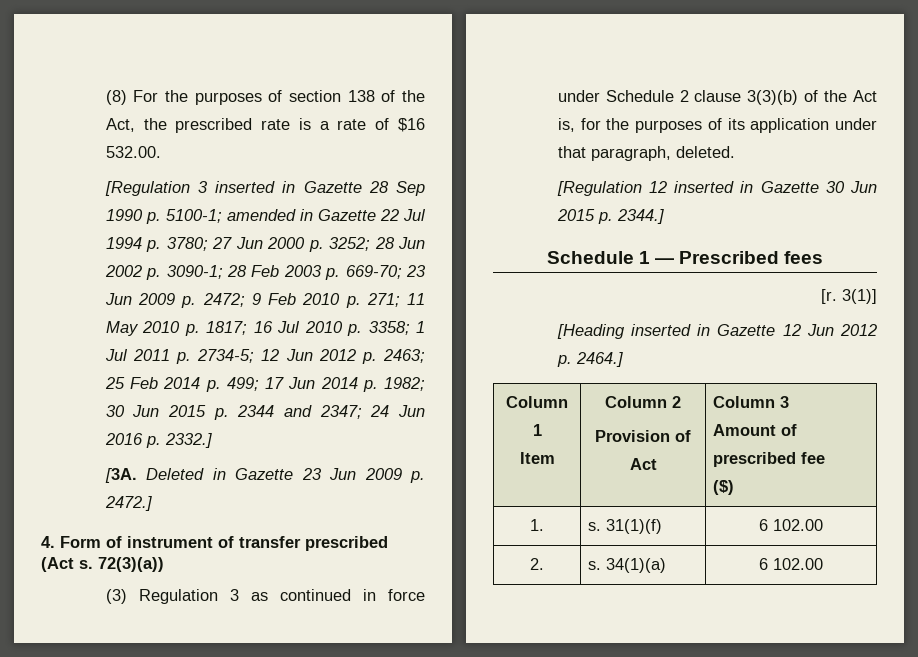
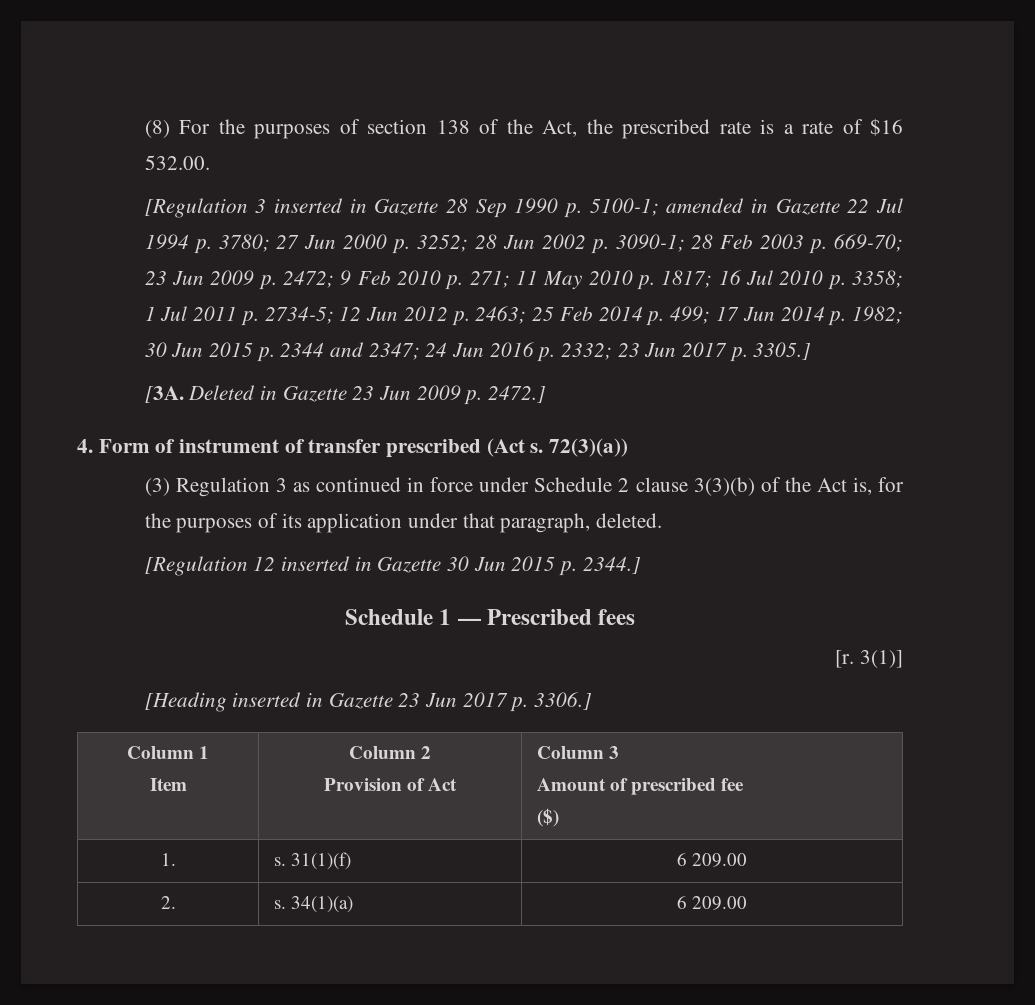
- 24 Jun 2016 p. 2332.]
+ 24 Jun 2016 p. 2332; 23 Jun 2017 p. 3305.]
- [Heading inserted in Gazette 12 Jun 2012 p. 2464.]
+ [Heading inserted in Gazette 23 Jun 2017 p. 3306.]
- 1. | s. 31(1)(f) | 6 102.00
+ 1. | s. 31(1)(f) | 6 209.00
- 2. | s. 34(1)(a) | 6 102.00
+ 2. | s. 34(1)(a) | 6 209.00

